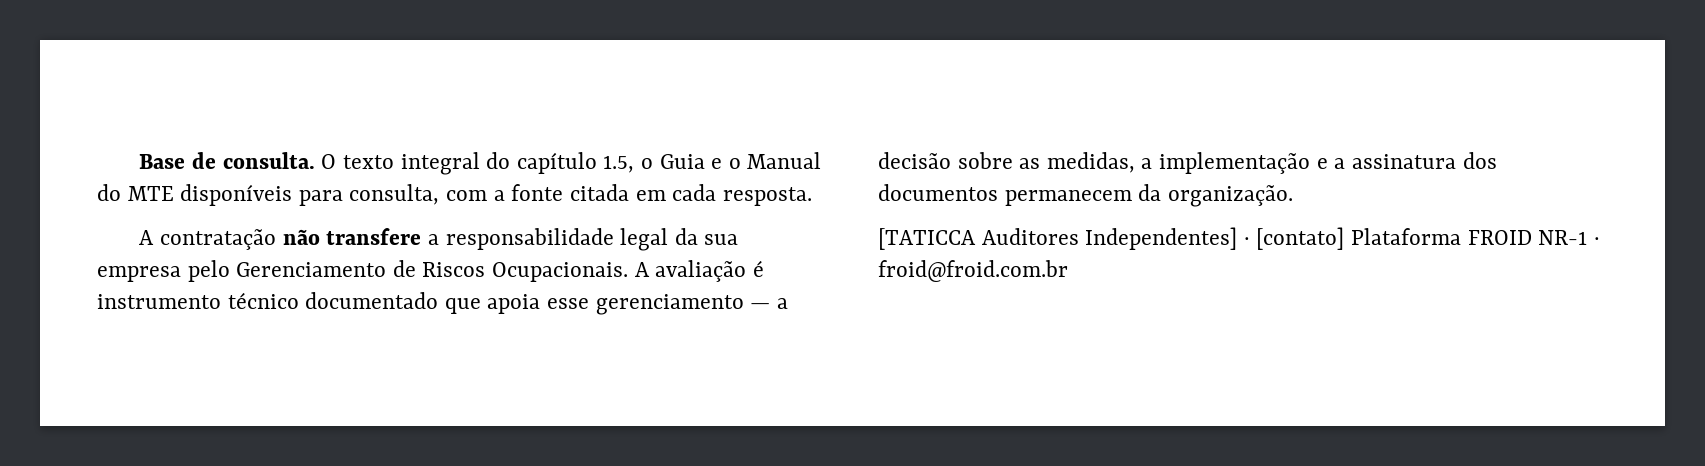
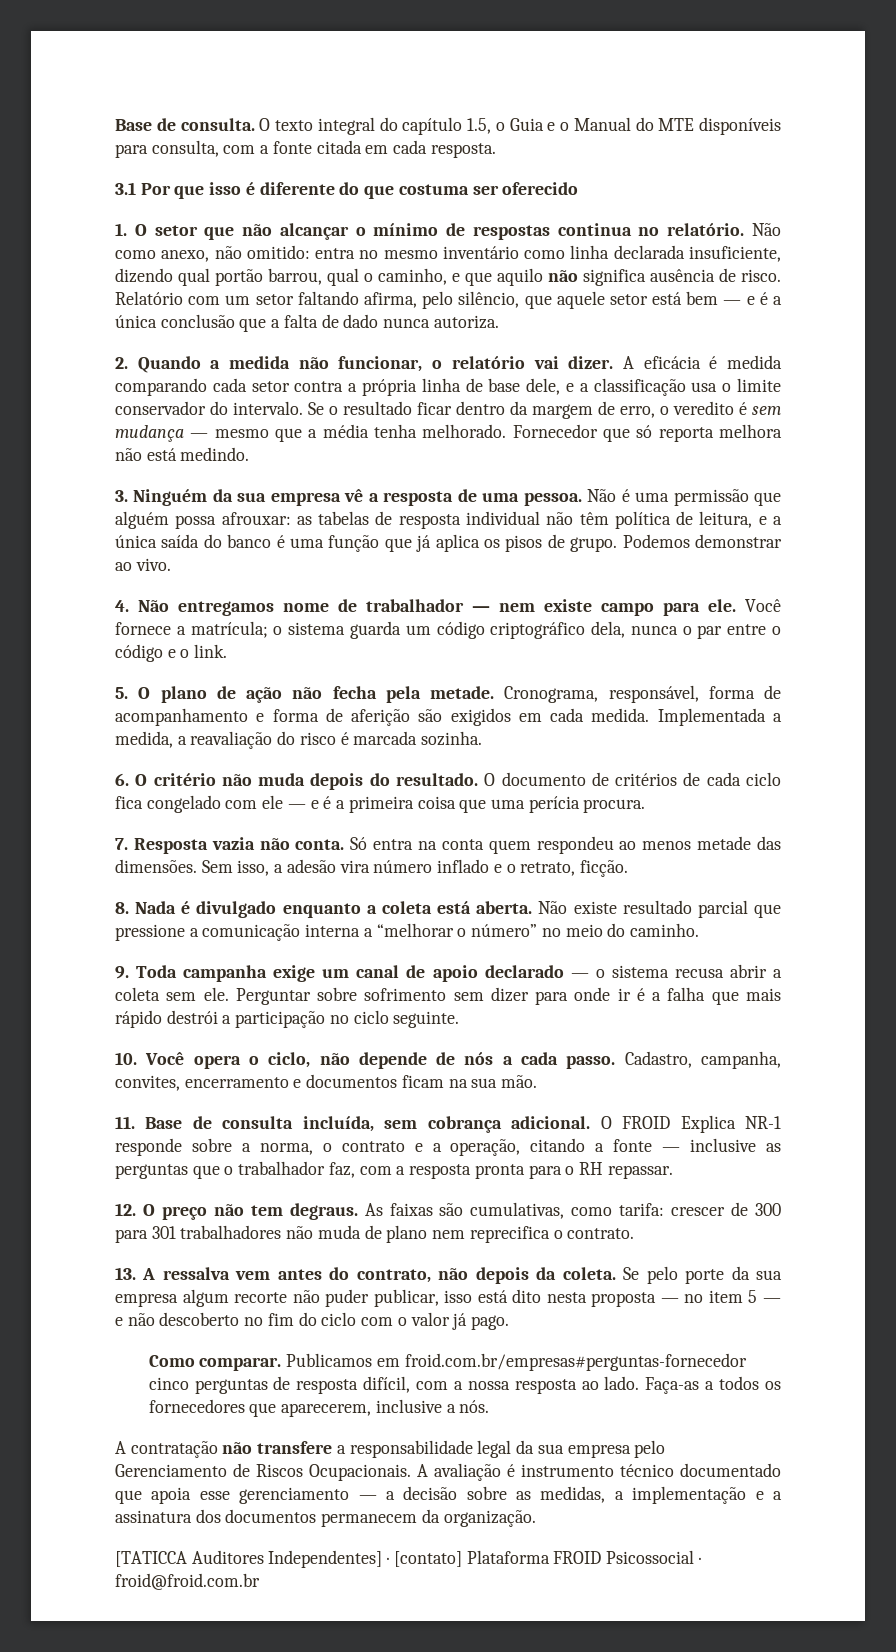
+ 3.1 Por que isso é diferente do que costuma ser oferecido
+ 1. O setor que não alcançar o mínimo de respostas continua no relatório. Não como anexo, não omitido: entra no mesmo inventário como linha declarada insuficiente, dizendo qual portão barrou, qual o caminho, e que aquilo não significa ausência de risco. Relatório com um setor faltando afirma, pelo silêncio, que aquele setor está bem — e é a única conclusão que a falta de dado nunca autoriza.
+ 2. Quando a medida não funcionar, o relatório vai dizer. A eficácia é medida comparando cada setor contra a própria linha de base dele, e a classificação usa o limite conservador do intervalo. Se o resultado ficar dentro da margem de erro, o veredito é sem mudança — mesmo que a média tenha melhorado. Fornecedor que só reporta melhora não está medindo.
+ 3. Ninguém da sua empresa vê a resposta de uma pessoa. Não é uma permissão que alguém possa afrouxar: as tabelas de resposta individual não têm política de leitura, e a única saída do banco é uma função que já aplica os pisos de grupo. Podemos demonstrar ao vivo.
+ 4. Não entregamos nome de trabalhador — nem existe campo para ele. Você fornece a matrícula; o sistema guarda um código criptográfico dela, nunca o par entre o código e o link.
+ 5. O plano de ação não fecha pela metade. Cronograma, responsável, forma de acompanhamento e forma de aferição são exigidos em cada medida. Implementada a medida, a reavaliação do risco é marcada sozinha.
+ 6. O critério não muda depois do resultado. O documento de critérios de cada ciclo fica congelado com ele — e é a primeira coisa que uma perícia procura.
+ 7. Resposta vazia não conta. Só entra na conta quem respondeu ao menos metade das dimensões. Sem isso, a adesão vira número inflado e o retrato, ficção.
+ 8. Nada é divulgado enquanto a coleta está aberta. Não existe resultado parcial que pressione a comunicação interna a “melhorar o número” no meio do caminho.
+ 9. Toda campanha exige um canal de apoio declarado — o sistema recusa abrir a coleta sem ele. Perguntar sobre sofrimento sem dizer para onde ir é a falha que mais rápido destrói a participação no ciclo seguinte.
+ 10. Você opera o ciclo, não depende de nós a cada passo. Cadastro, campanha, convites, encerramento e documentos ficam na sua mão.
+ 11. Base de consulta incluída, sem cobrança adicional. O FROID Explica NR-1 responde sobre a norma, o contrato e a operação, citando a fonte — inclusive as perguntas que o trabalhador faz, com a resposta pronta para o RH repassar.
+ 12. O preço não tem degraus. As faixas são cumulativas, como tarifa: crescer de 300 para 301 trabalhadores não muda de plano nem reprecifica o contrato.
+ 13. A ressalva vem antes do contrato, não depois da coleta. Se pelo porte da sua empresa algum recorte não puder publicar, isso está dito nesta proposta — no item 5 — e não descoberto no fim do ciclo com o valor já pago.
+ Como comparar. Publicamos em froid.com.br/empresas#perguntas-fornecedor cinco perguntas de resposta difícil, com a nossa resposta ao lado. Faça-as a todos os fornecedores que aparecerem, inclusive a nós.
- [TATICCA Auditores Independentes] · [contato] Plataforma FROID NR-1 · froid@froid.com.br
+ [TATICCA Auditores Independentes] · [contato] Plataforma FROID Psicossocial · froid@froid.com.br

